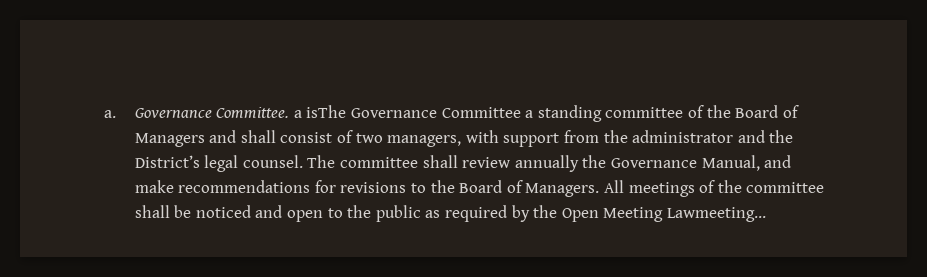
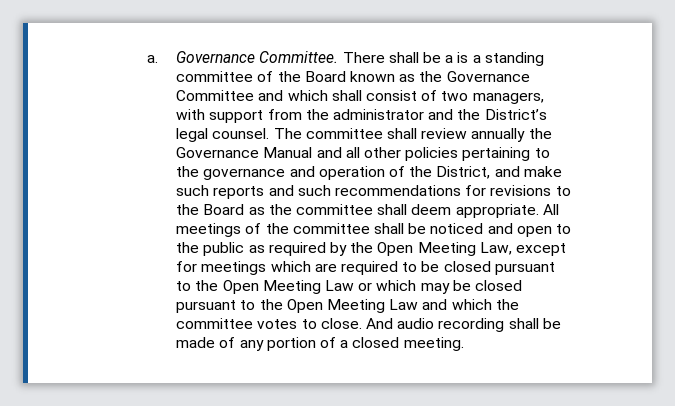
- Governance Committee. a isThe Governance Committee a standing committee of the Board of Managers and shall consist of two managers, with support from the administrator and the District’s legal counsel.
+ Governance Committee. There shall be a is a standing committee of the Board known as the Governance Committee and which shall consist of two managers, with support from the administrator and the District’s legal counsel.
- The committee shall review annually the Governance Manual, and make recommendations for revisions to the Board of Managers.
+ The committee shall review annually the Governance Manual and all other policies pertaining to the governance and operation of the District, and make such reports and such recommendations for revisions to the Board as the committee shall deem appropriate.
- All meetings of the committee shall be noticed and open to the public as required by the Open Meeting Lawmeeting...
+ All meetings of the committee shall be noticed and open to the public as required by the Open Meeting Law, except for meetings which are required to be closed pursuant to the Open Meeting Law or which may be closed pursuant to the Open Meeting Law and which the committee votes to close. And audio recording shall be made of any portion of a closed meeting.

